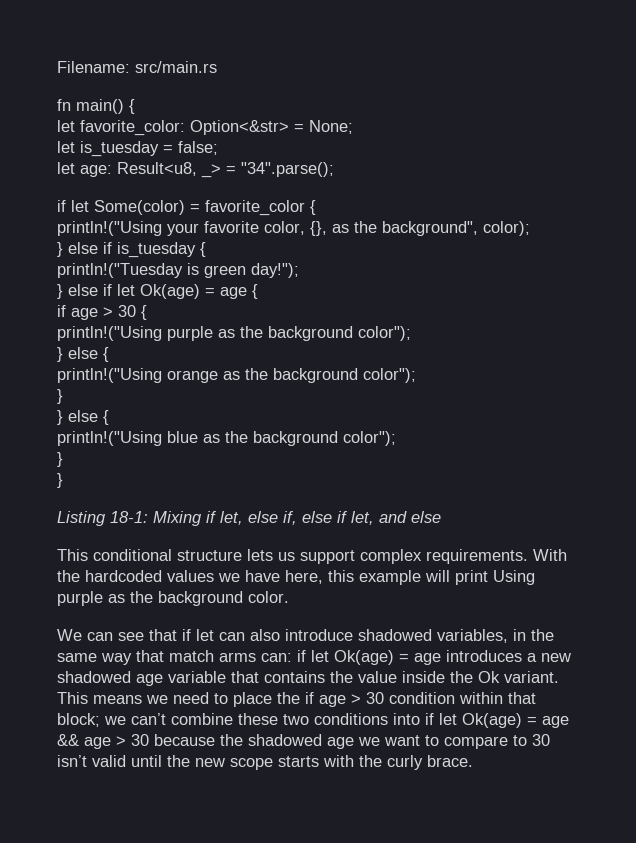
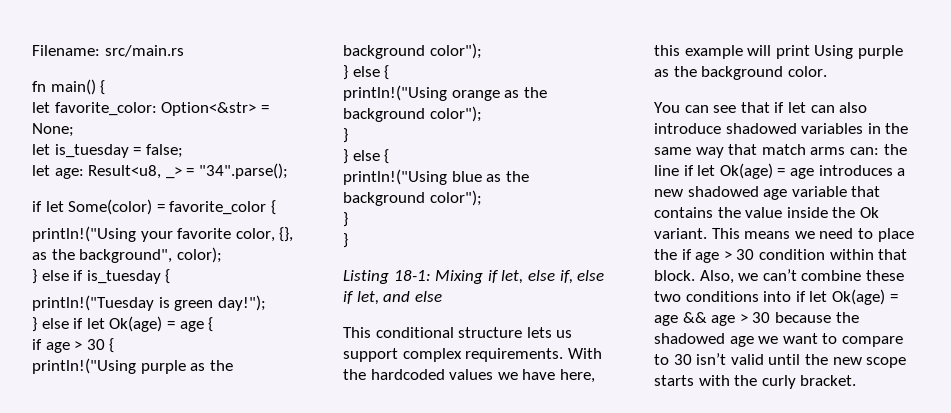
- We can see that if let can also introduce shadowed variables, in the same way that match arms can: if let Ok(age) = age introduces a new shadowed age variable that contains the value inside the Ok variant.
+ You can see that if let can also introduce shadowed variables in the same way that match arms can: the line if let Ok(age) = age introduces a new shadowed age variable that contains the value inside the Ok variant.
- This means we need to place the if age > 30 condition within that block; we can’t combine these two conditions into if let Ok(age) = age && age > 30 because the shadowed age we want to compare to 30 isn’t valid until the new scope starts with the curly brace.
+ This means we need to place the if age > 30 condition within that block. Also, we can’t combine these two conditions into if let Ok(age) = age && age > 30 because the shadowed age we want to compare to 30 isn’t valid until the new scope starts with the curly bracket.

